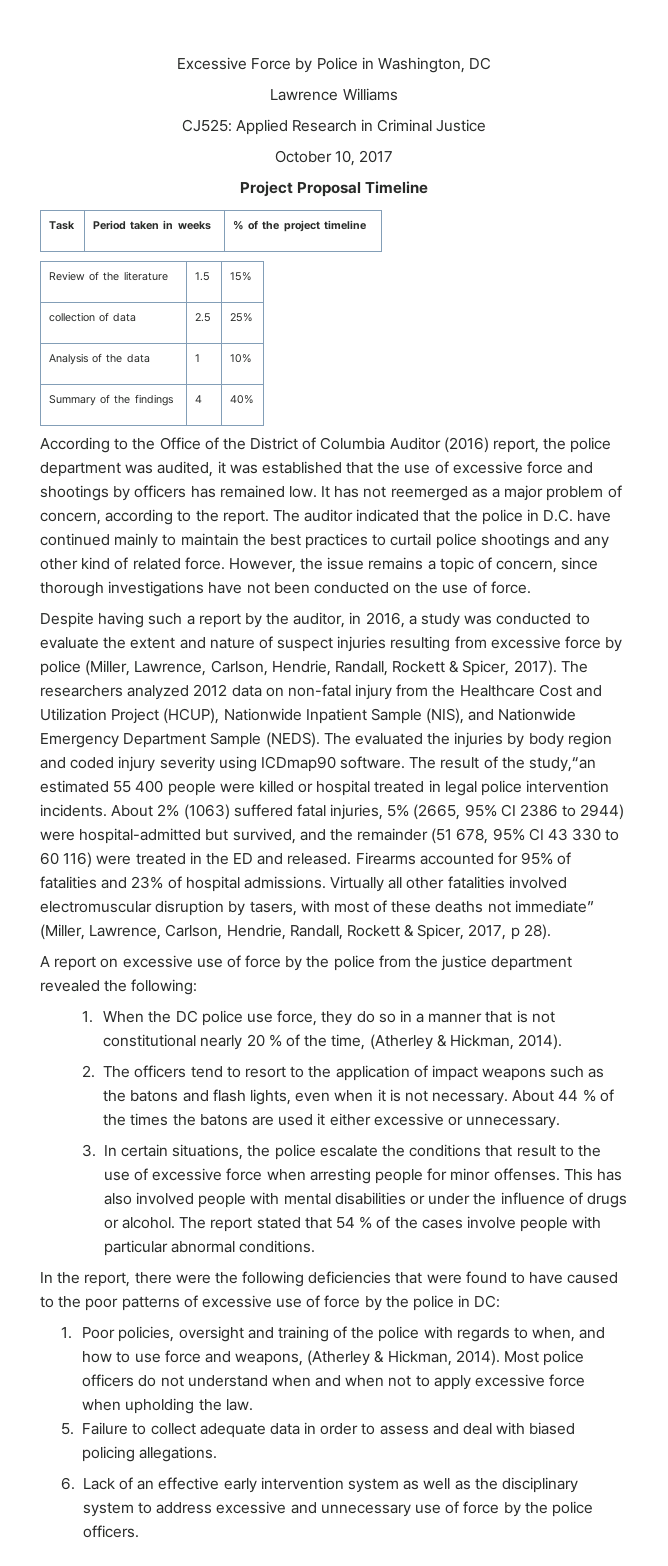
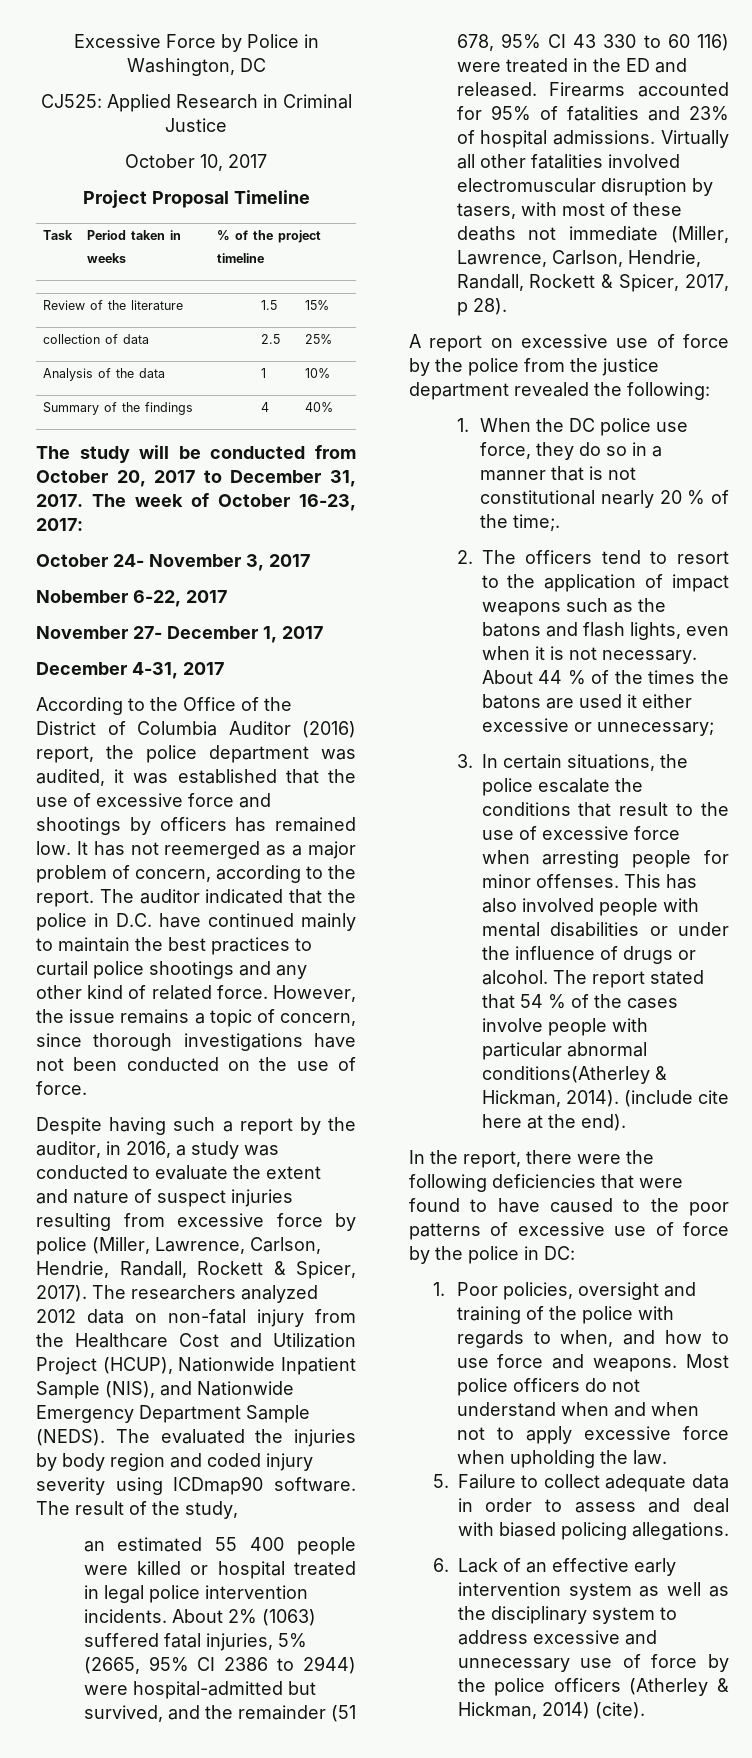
- Lawrence Williams
+ The study will be conducted from October 20, 2017 to December 31, 2017. The week of October 16-23, 2017:
+ October 24- November 3, 2017
+ Nobember 6-22, 2017
+ November 27- December 1, 2017
+ December 4-31, 2017
- The result of the study,“an estimated 55 400 people were killed or hospital treated in legal police intervention incidents.
+ The result of the study,
+ an estimated 55 400 people were killed or hospital treated in legal police intervention incidents.
- Virtually all other fatalities involved electromuscular disruption by tasers, with most of these deaths not immediate” (Miller, Lawrence, Carlson, Hendrie, Randall, Rockett & Spicer, 2017, p 28).
+ Virtually all other fatalities involved electromuscular disruption by tasers, with most of these deaths not immediate (Miller, Lawrence, Carlson, Hendrie, Randall, Rockett & Spicer, 2017, p 28).
- 1. When the DC police use force, they do so in a manner that is not constitutional nearly 20 % of the time, (Atherley & Hickman, 2014).
+ 1. When the DC police use force, they do so in a manner that is not constitutional nearly 20 % of the time;.
- About 44 % of the times the batons are used it either excessive or unnecessary.
+ About 44 % of the times the batons are used it either excessive or unnecessary;
- The report stated that 54 % of the cases involve people with particular abnormal conditions.
+ The report stated that 54 % of the cases involve people with particular abnormal conditions(Atherley & Hickman, 2014). (include cite here at the end).
- 1. Poor policies, oversight and training of the police with regards to when, and how to use force and weapons, (Atherley & Hickman, 2014).
+ 1. Poor policies, oversight and training of the police with regards to when, and how to use force and weapons.
- 6. Lack of an effective early intervention system as well as the disciplinary system to address excessive and unnecessary use of force by the police officers.
+ 6. Lack of an effective early intervention system as well as the disciplinary system to address excessive and unnecessary use of force by the police officers (Atherley & Hickman, 2014) (cite).

